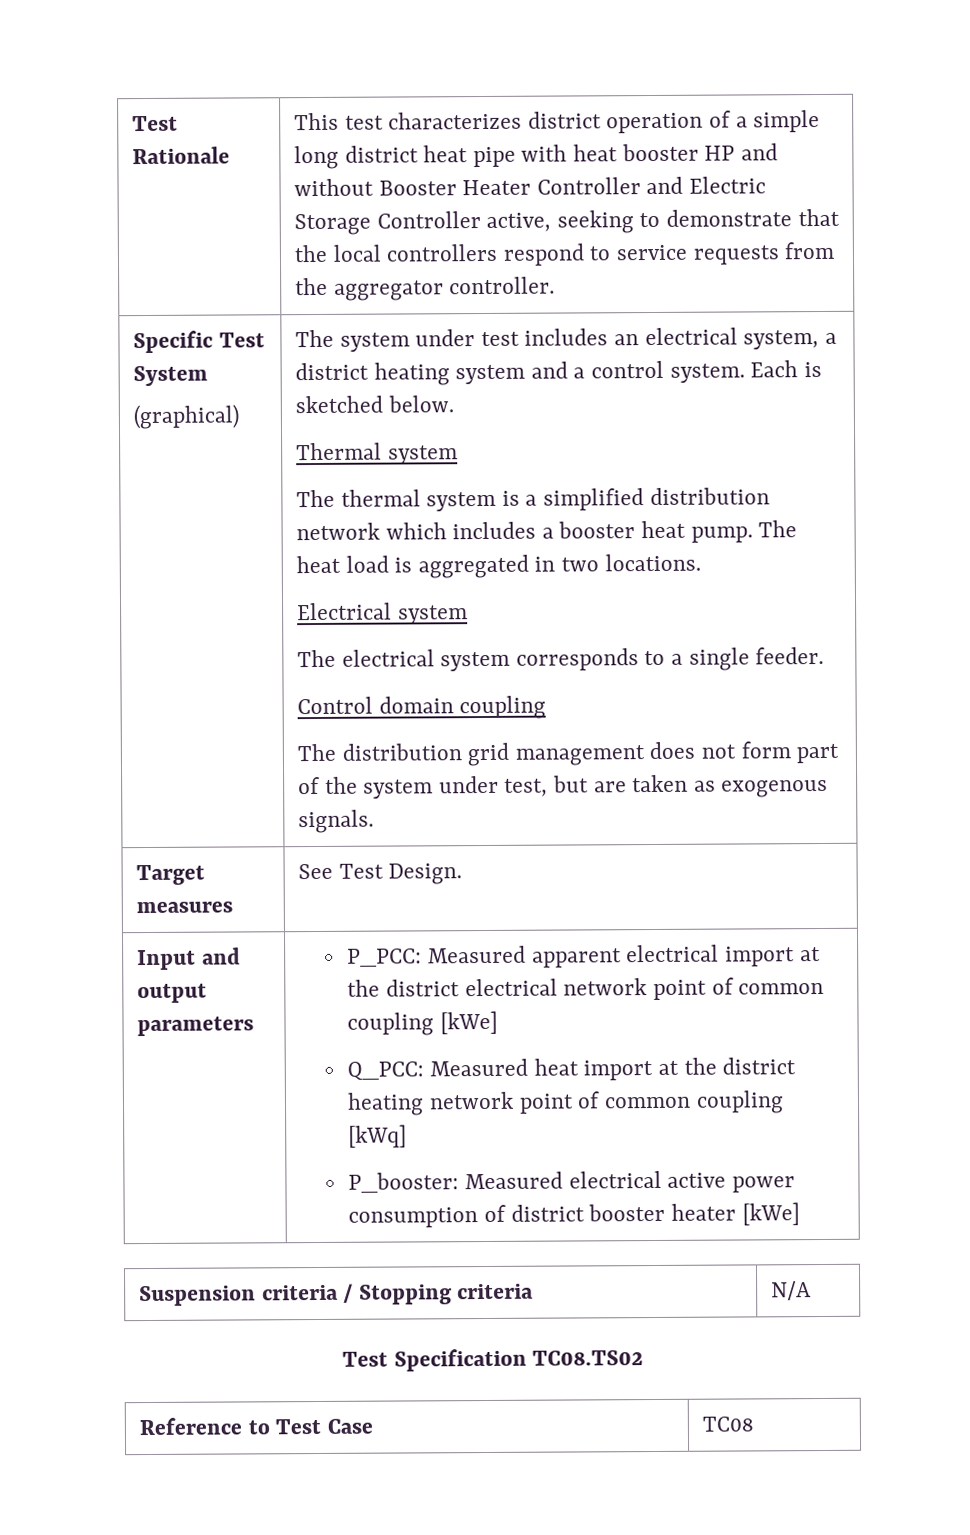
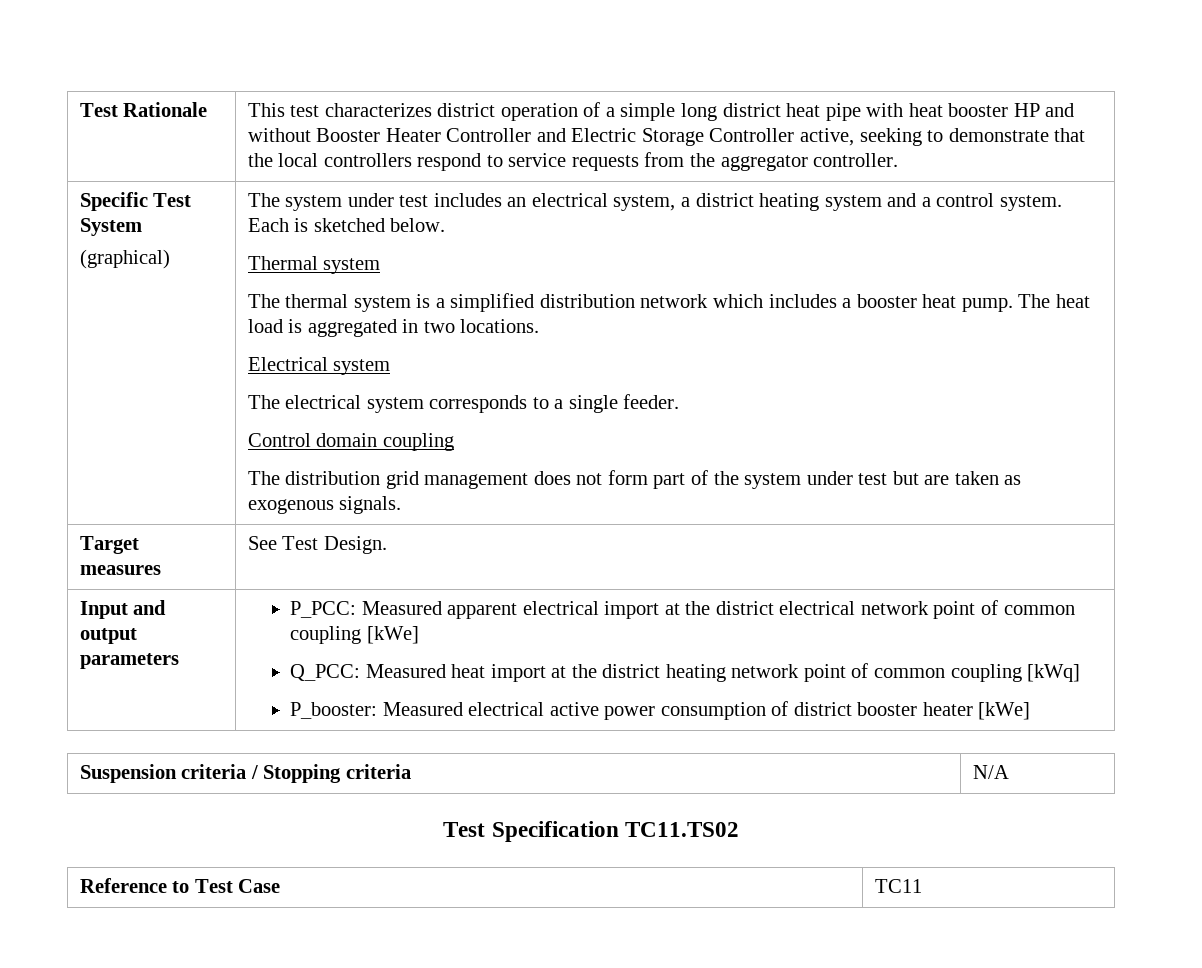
- The distribution grid management does not form part of the system under test, but are taken as exogenous signals.
+ The distribution grid management does not form part of the system under test but are taken as exogenous signals.
- Test Specification TC08.TS02
+ Test Specification TC11.TS02
- Reference to Test Case | TC08
+ Reference to Test Case | TC11

